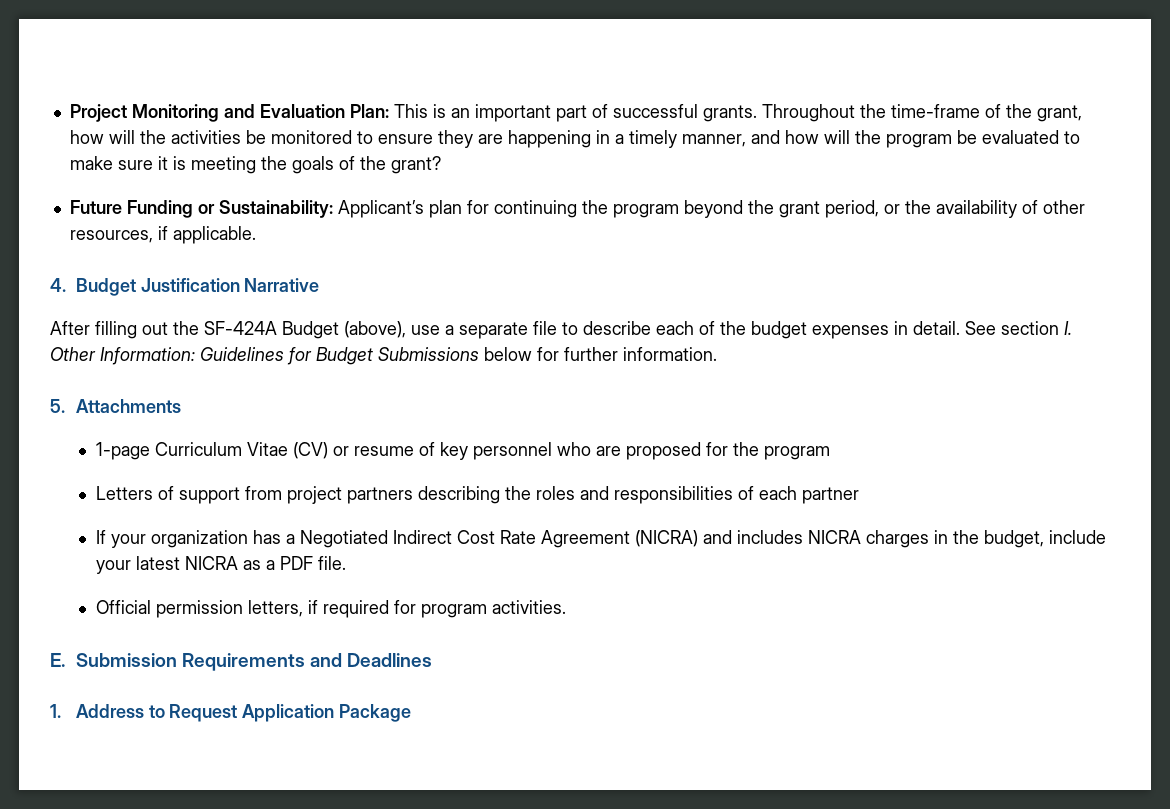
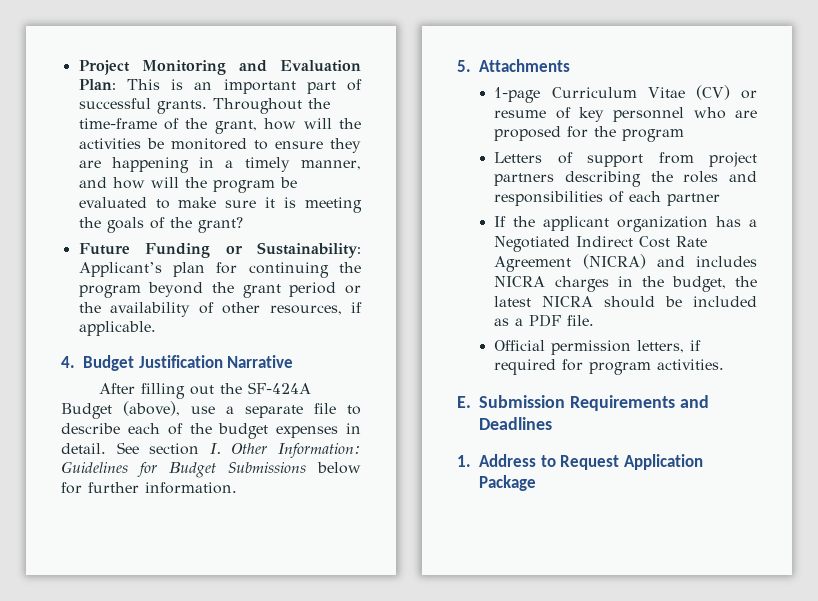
- Future Funding or Sustainability: Applicant’s plan for continuing the program beyond the grant period, or the availability of other resources, if applicable.
+ Future Funding or Sustainability: Applicant’s plan for continuing the program beyond the grant period or the availability of other resources, if applicable.
- If your organization has a Negotiated Indirect Cost Rate Agreement (NICRA) and includes NICRA charges in the budget, include your latest NICRA as a PDF file.
+ If the applicant organization has a Negotiated Indirect Cost Rate Agreement (NICRA) and includes NICRA charges in the budget, the latest NICRA should be included as a PDF file.

